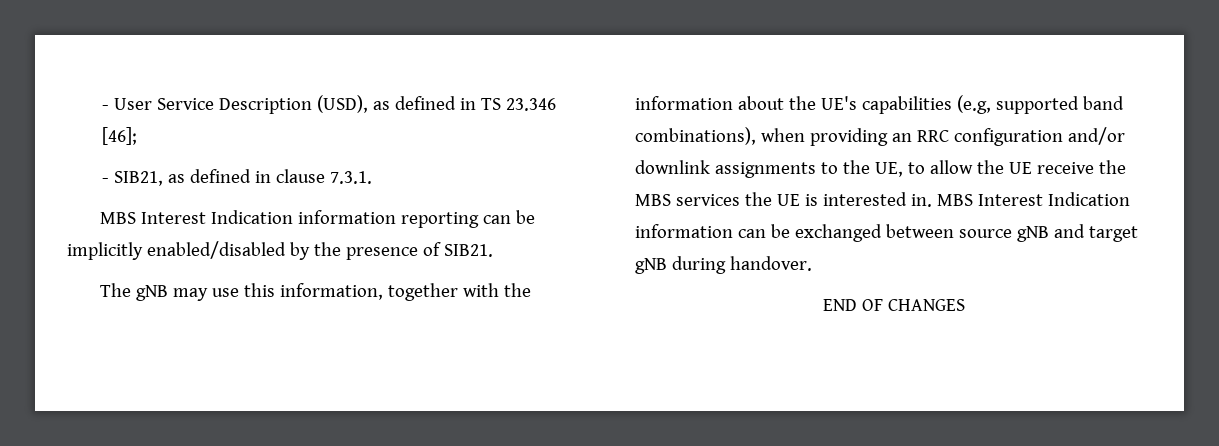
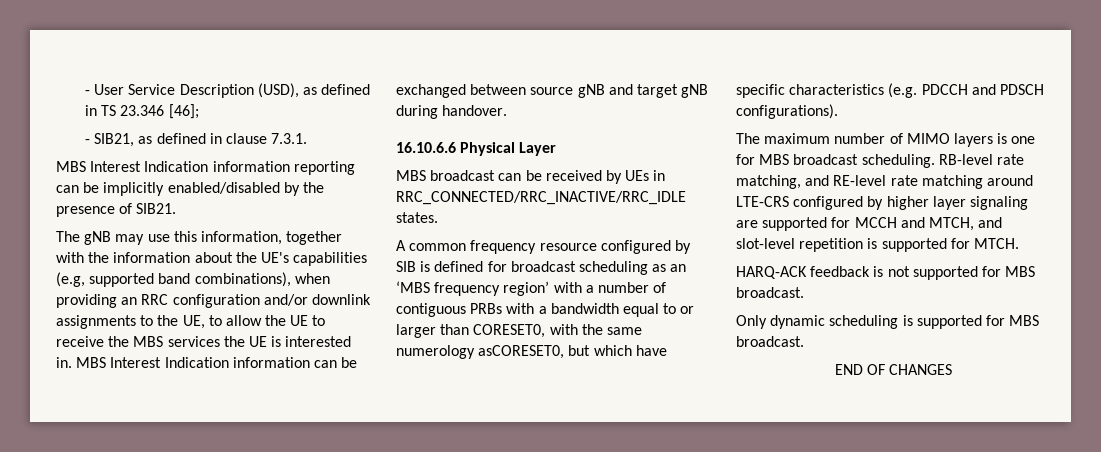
- The gNB may use this information, together with the information about the UE's capabilities (e.g, supported band combinations), when providing an RRC configuration and/or downlink assignments to the UE, to allow the UE receive the MBS services the UE is interested in.
+ The gNB may use this information, together with the information about the UE's capabilities (e.g, supported band combinations), when providing an RRC configuration and/or downlink assignments to the UE, to allow the UE to receive the MBS services the UE is interested in.
+ 16.10.6.6 Physical Layer
+ MBS broadcast can be received by UEs in RRC_CONNECTED/RRC_INACTIVE/RRC_IDLE states.
+ A common frequency resource configured by SIB is defined for broadcast scheduling as an ‘MBS frequency region’ with a number of contiguous PRBs with a bandwidth equal to or larger than CORESET0, with the same numerology asCORESET0, but which have specific characteristics (e.g. PDCCH and PDSCH configurations).
+ The maximum number of MIMO layers is one for MBS broadcast scheduling. RB-level rate matching, and RE-level rate matching around LTE-CRS configured by higher layer signaling are supported for MCCH and MTCH, and slot-level repetition is supported for MTCH.
+ HARQ-ACK feedback is not supported for MBS broadcast.
+ Only dynamic scheduling is supported for MBS broadcast.

